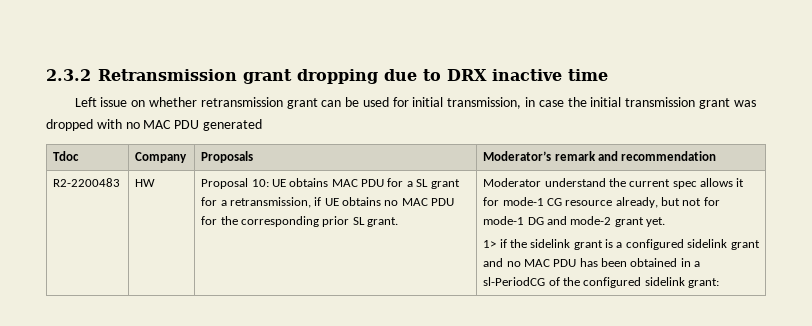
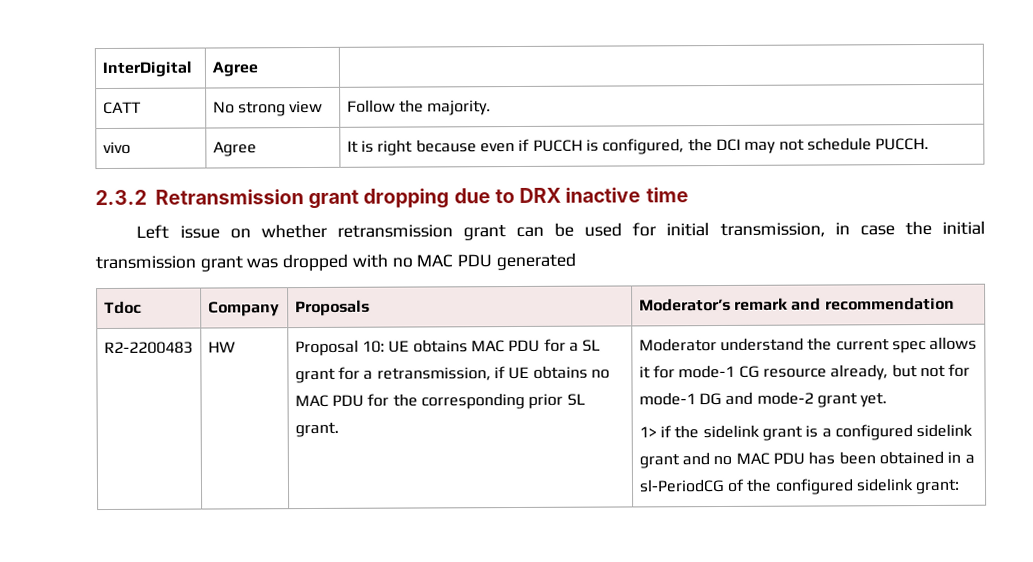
+ InterDigital | Agree |
+ CATT | No strong view | Follow the majority.
+ vivo | Agree | It is right because even if PUCCH is configured, the DCI may not schedule PUCCH.

